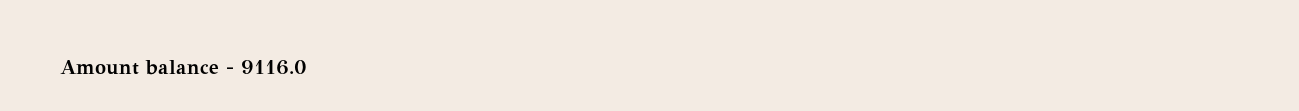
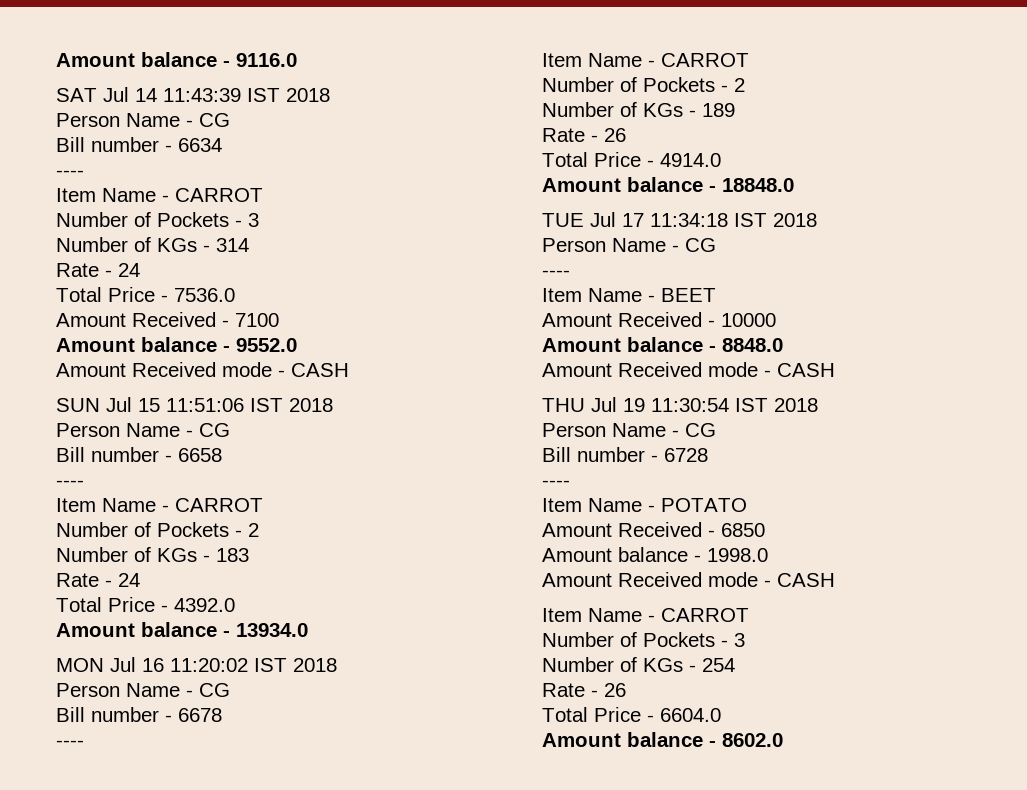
+ SAT Jul 14 11:43:39 IST 2018
+ Person Name - CG
+ Bill number - 6634
+ ----
+ Item Name - CARROT
+ Number of Pockets - 3
+ Number of KGs - 314
+ Rate - 24
+ Total Price - 7536.0
+ Amount Received - 7100
+ Amount balance - 9552.0
+ Amount Received mode - CASH
+ SUN Jul 15 11:51:06 IST 2018
+ Person Name - CG
+ Bill number - 6658
+ ----
+ Item Name - CARROT
+ Number of Pockets - 2
+ Number of KGs - 183
+ Rate - 24
+ Total Price - 4392.0
+ Amount balance - 13934.0
+ MON Jul 16 11:20:02 IST 2018
+ Person Name - CG
+ Bill number - 6678
+ ----
+ Item Name - CARROT
+ Number of Pockets - 2
+ Number of KGs - 189
+ Rate - 26
+ Total Price - 4914.0
+ Amount balance - 18848.0
+ TUE Jul 17 11:34:18 IST 2018
+ Person Name - CG
+ ----
+ Item Name - BEET
+ Amount Received - 10000
+ Amount balance - 8848.0
+ Amount Received mode - CASH
+ THU Jul 19 11:30:54 IST 2018
+ Person Name - CG
+ Bill number - 6728
+ ----
+ Item Name - POTATO
+ Amount Received - 6850
+ Amount balance - 1998.0
+ Amount Received mode - CASH
+ Item Name - CARROT
+ Number of Pockets - 3
+ Number of KGs - 254
+ Rate - 26
+ Total Price - 6604.0
+ Amount balance - 8602.0

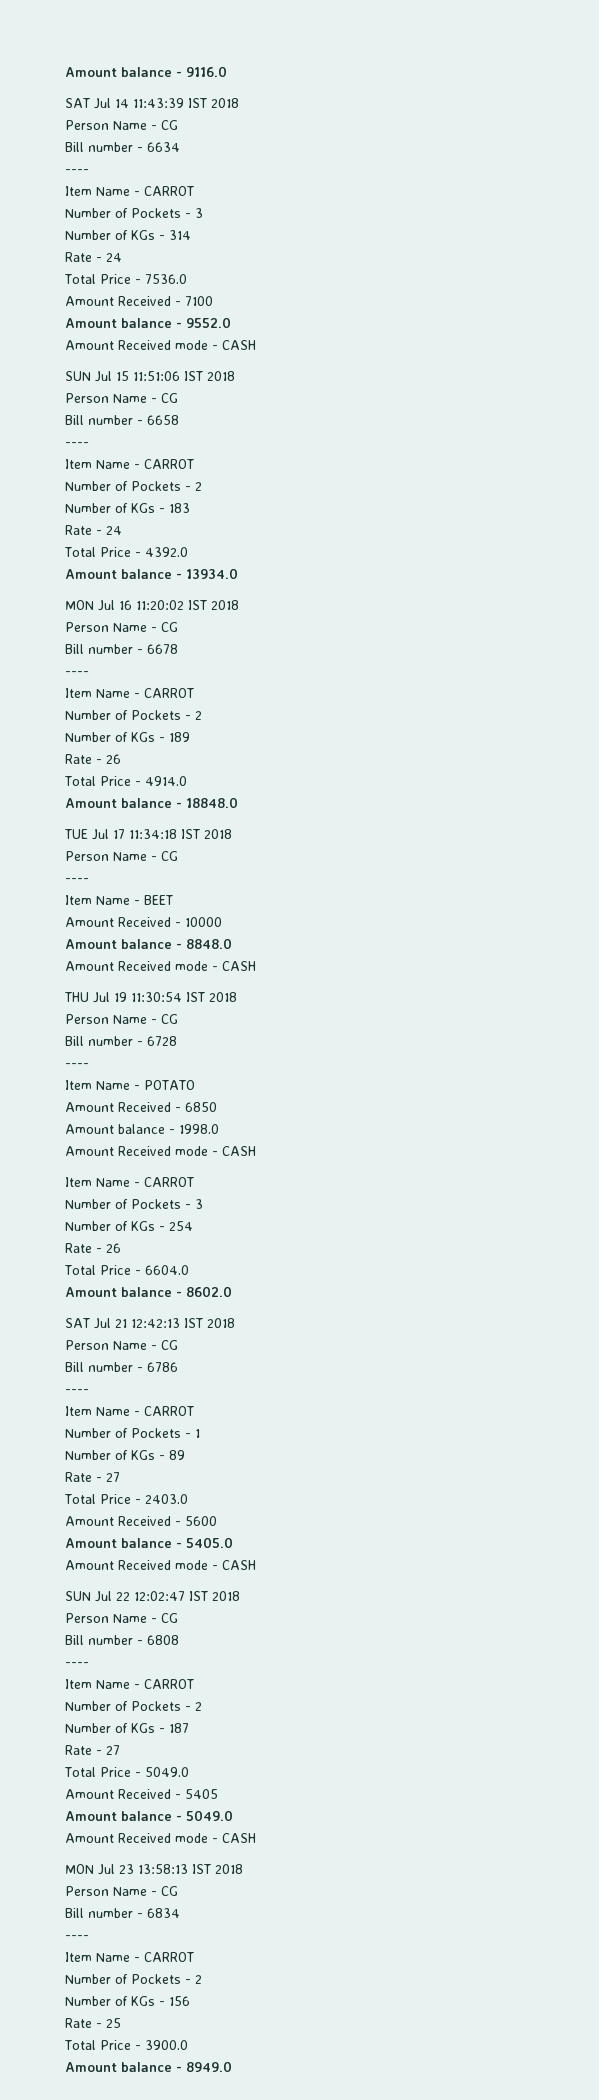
+ SAT Jul 21 12:42:13 IST 2018
+ Person Name - CG
+ Bill number - 6786
+ ----
+ Item Name - CARROT
+ Number of Pockets - 1
+ Number of KGs - 89
+ Rate - 27
+ Total Price - 2403.0
+ Amount Received - 5600
+ Amount balance - 5405.0
+ Amount Received mode - CASH
+ SUN Jul 22 12:02:47 IST 2018
+ Person Name - CG
+ Bill number - 6808
+ ----
+ Item Name - CARROT
+ Number of Pockets - 2
+ Number of KGs - 187
+ Rate - 27
+ Total Price - 5049.0
+ Amount Received - 5405
+ Amount balance - 5049.0
+ Amount Received mode - CASH
+ MON Jul 23 13:58:13 IST 2018
+ Person Name - CG
+ Bill number - 6834
+ ----
+ Item Name - CARROT
+ Number of Pockets - 2
+ Number of KGs - 156
+ Rate - 25
+ Total Price - 3900.0
+ Amount balance - 8949.0

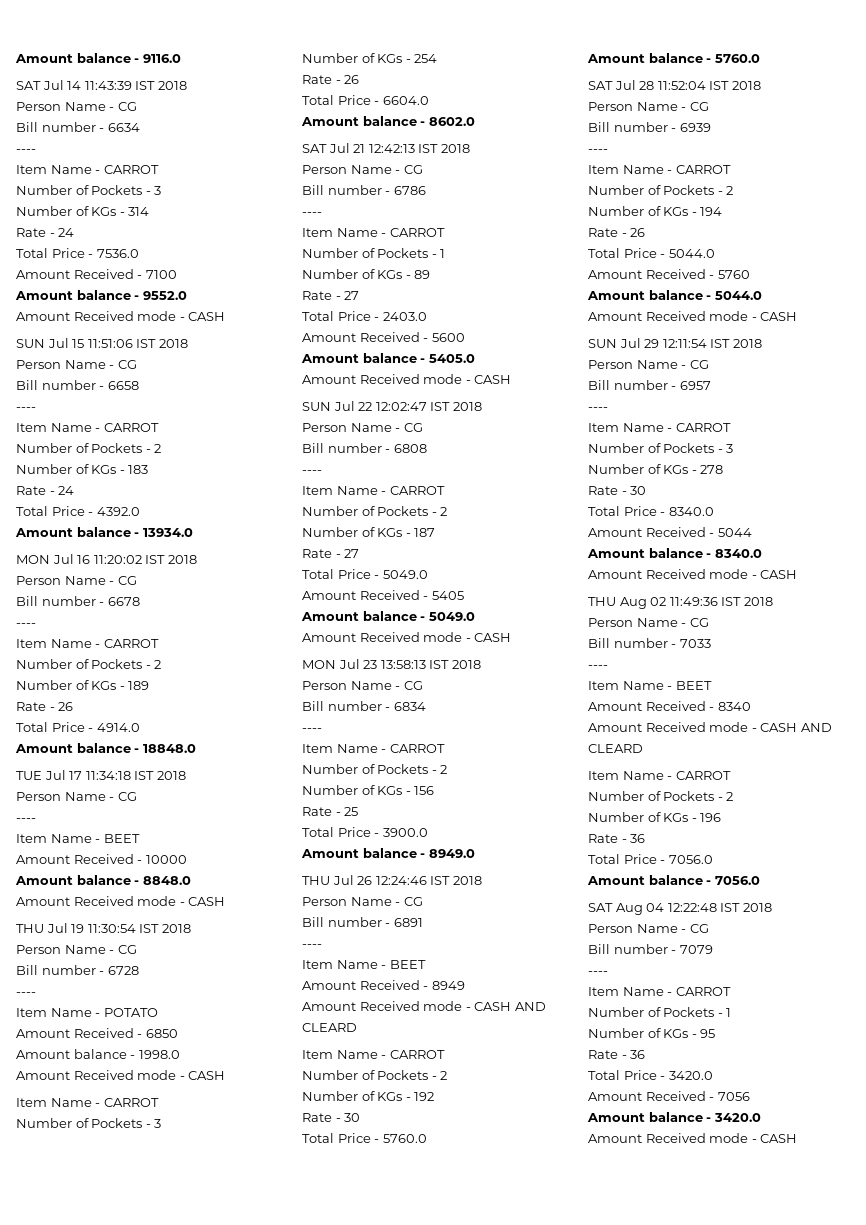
+ THU Jul 26 12:24:46 IST 2018
+ Person Name - CG
+ Bill number - 6891
+ ----
+ Item Name - BEET
+ Amount Received - 8949
+ Amount Received mode - CASH AND CLEARD
+ Item Name - CARROT
+ Number of Pockets - 2
+ Number of KGs - 192
+ Rate - 30
+ Total Price - 5760.0
+ Amount balance - 5760.0
+ SAT Jul 28 11:52:04 IST 2018
+ Person Name - CG
+ Bill number - 6939
+ ----
+ Item Name - CARROT
+ Number of Pockets - 2
+ Number of KGs - 194
+ Rate - 26
+ Total Price - 5044.0
+ Amount Received - 5760
+ Amount balance - 5044.0
+ Amount Received mode - CASH
+ SUN Jul 29 12:11:54 IST 2018
+ Person Name - CG
+ Bill number - 6957
+ ----
+ Item Name - CARROT
+ Number of Pockets - 3
+ Number of KGs - 278
+ Rate - 30
+ Total Price - 8340.0
+ Amount Received - 5044
+ Amount balance - 8340.0
+ Amount Received mode - CASH
+ THU Aug 02 11:49:36 IST 2018
+ Person Name - CG
+ Bill number - 7033
+ ----
+ Item Name - BEET
+ Amount Received - 8340
+ Amount Received mode - CASH AND CLEARD
+ Item Name - CARROT
+ Number of Pockets - 2
+ Number of KGs - 196
+ Rate - 36
+ Total Price - 7056.0
+ Amount balance - 7056.0
+ SAT Aug 04 12:22:48 IST 2018
+ Person Name - CG
+ Bill number - 7079
+ ----
+ Item Name - CARROT
+ Number of Pockets - 1
+ Number of KGs - 95
+ Rate - 36
+ Total Price - 3420.0
+ Amount Received - 7056
+ Amount balance - 3420.0
+ Amount Received mode - CASH

